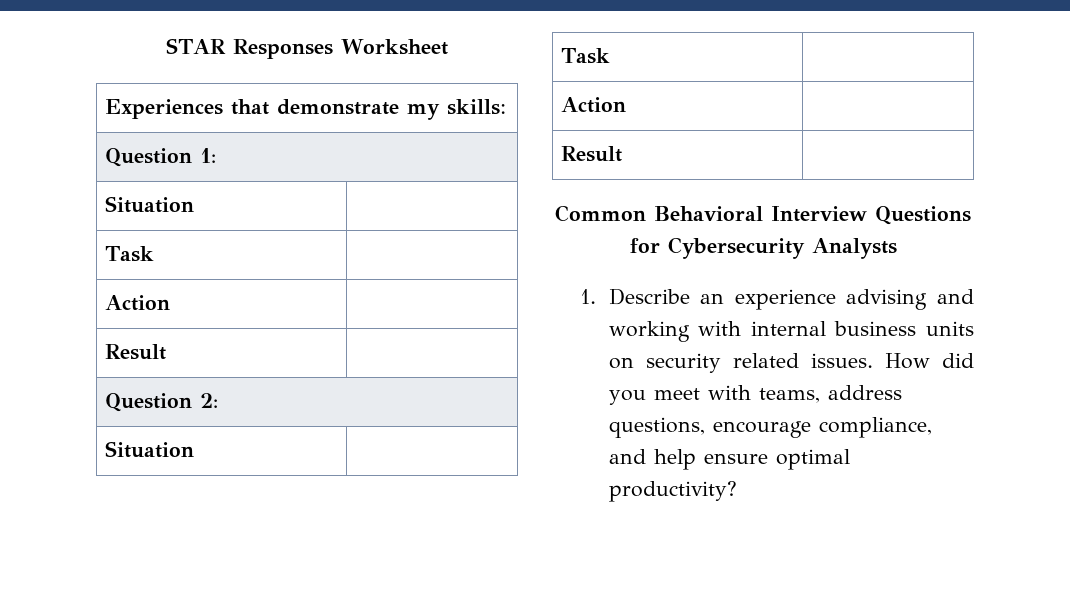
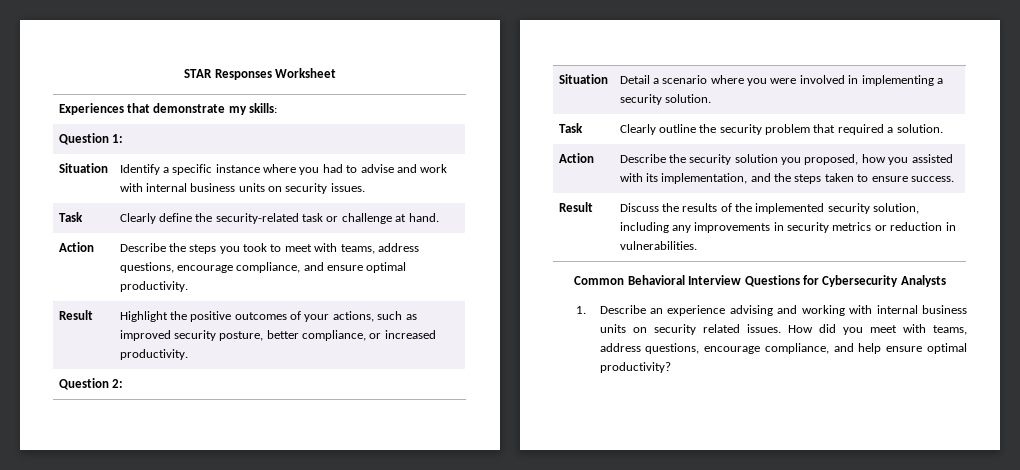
  Question 1:
- Situation |
- Task |
- Action |
- Result |
+ Situation | Identify a specific instance where you had to advise and work with internal business units on security issues.
+ Task | Clearly define the security-related task or challenge at hand.
+ Action | Describe the steps you took to meet with teams, address questions, encourage compliance, and ensure optimal productivity.
+ Result | Highlight the positive outcomes of your actions, such as improved security posture, better compliance, or increased productivity.
  Question 2:
- Situation |
- Task |
- Action |
- Result |
+ Situation | Detail a scenario where you were involved in implementing a security solution.
+ Task | Clearly outline the security problem that required a solution.
+ Action | Describe the security solution you proposed, how you assisted with its implementation, and the steps taken to ensure success.
+ Result | Discuss the results of the implemented security solution, including any improvements in security metrics or reduction in vulnerabilities.

